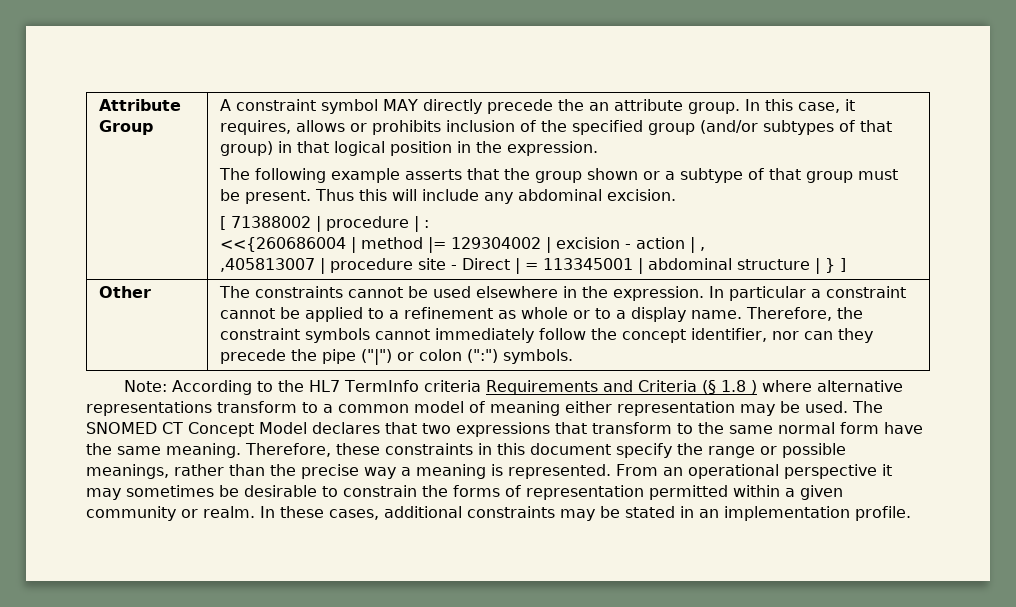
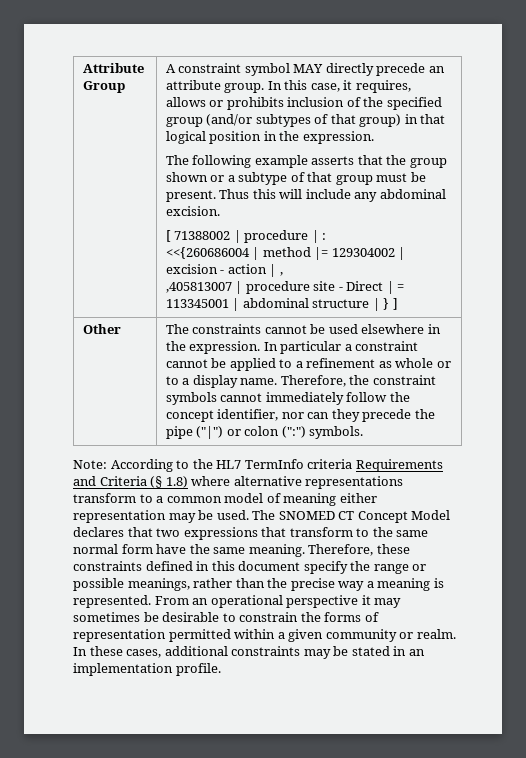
- A constraint symbol MAY directly precede the an attribute group.
+ A constraint symbol MAY directly precede an attribute group.
- Note: According to the HL7 TermInfo criteria Requirements and Criteria (§ 1.8 ) where alternative representations transform to a common model of meaning either representation may be used.
+ Note: According to the HL7 TermInfo criteria Requirements and Criteria (§ 1.8) where alternative representations transform to a common model of meaning either representation may be used.
- Therefore, these constraints in this document specify the range or possible meanings, rather than the precise way a meaning is represented.
+ Therefore, these constraints defined in this document specify the range or possible meanings, rather than the precise way a meaning is represented.

